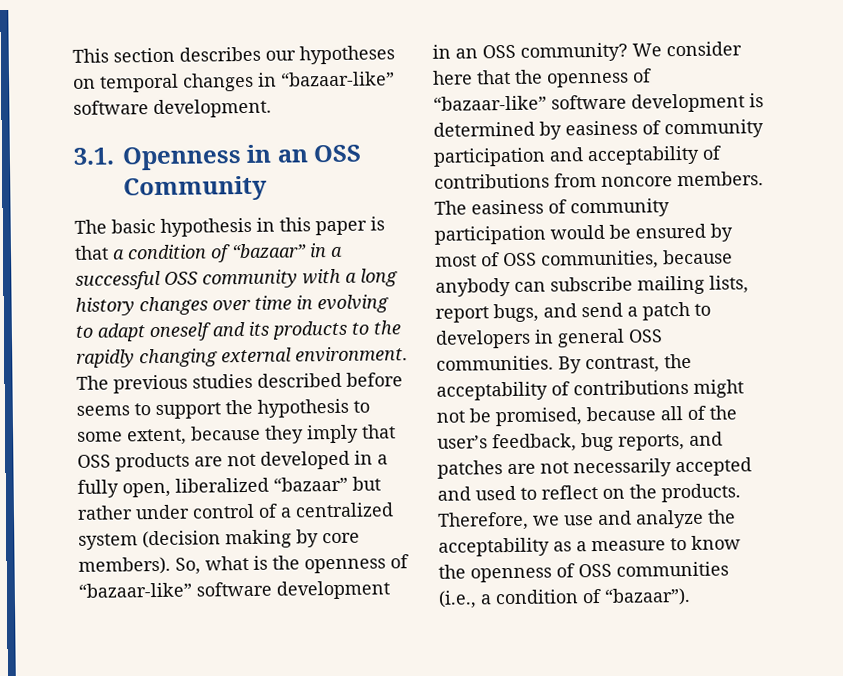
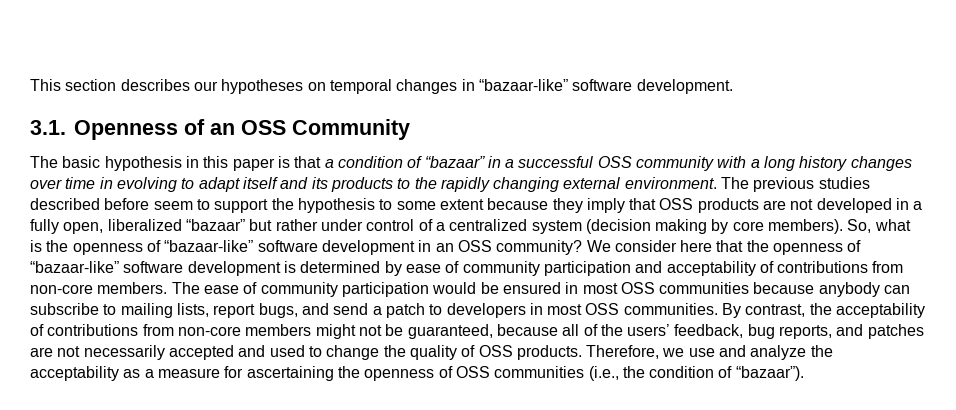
- 3.1. Openness in an OSS Community
+ 3.1. Openness of an OSS Community
- The basic hypothesis in this paper is that a condition of “bazaar” in a successful OSS community with a long history changes over time in evolving to adapt oneself and its products to the rapidly changing external environment.
+ The basic hypothesis in this paper is that a condition of “bazaar” in a successful OSS community with a long history changes over time in evolving to adapt itself and its products to the rapidly changing external environment.
- The previous studies described before seems to support the hypothesis to some extent, because they imply that OSS products are not developed in a fully open, liberalized “bazaar” but rather under control of a centralized system (decision making by core members).
+ The previous studies described before seem to support the hypothesis to some extent because they imply that OSS products are not developed in a fully open, liberalized “bazaar” but rather under control of a centralized system (decision making by core members).
- We consider here that the openness of “bazaar-like” software development is determined by easiness of community participation and acceptability of contributions from noncore members.
+ We consider here that the openness of “bazaar-like” software development is determined by ease of community participation and acceptability of contributions from non-core members.
- The easiness of community participation would be ensured by most of OSS communities, because anybody can subscribe mailing lists, report bugs, and send a patch to developers in general OSS communities.
+ The ease of community participation would be ensured in most OSS communities because anybody can subscribe to mailing lists, report bugs, and send a patch to developers in most OSS communities.
- By contrast, the acceptability of contributions might not be promised, because all of the user’s feedback, bug reports, and patches are not necessarily accepted and used to reflect on the products.
+ By contrast, the acceptability of contributions from non-core members might not be guaranteed, because all of the users’ feedback, bug reports, and patches are not necessarily accepted and used to change the quality of OSS products.
- Therefore, we use and analyze the acceptability as a measure to know the openness of OSS communities (i.e., a condition of “bazaar”).
+ Therefore, we use and analyze the acceptability as a measure for ascertaining the openness of OSS communities (i.e., the condition of “bazaar”).

